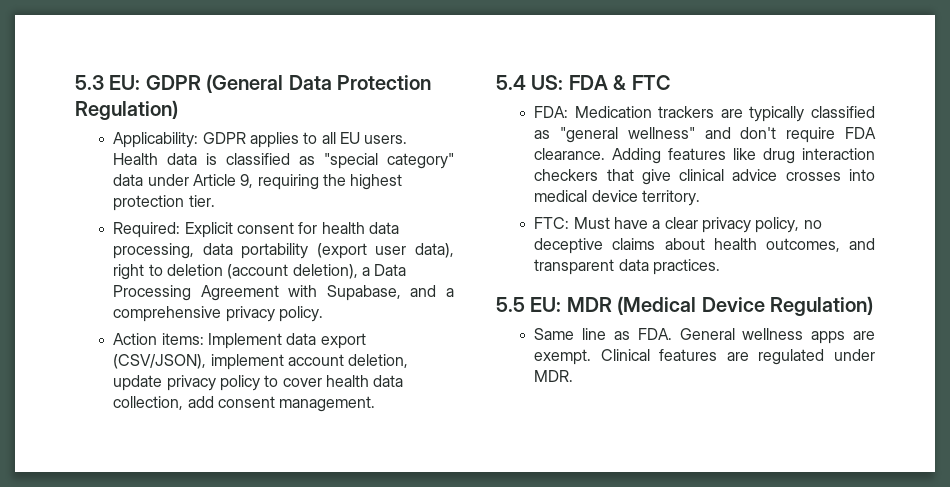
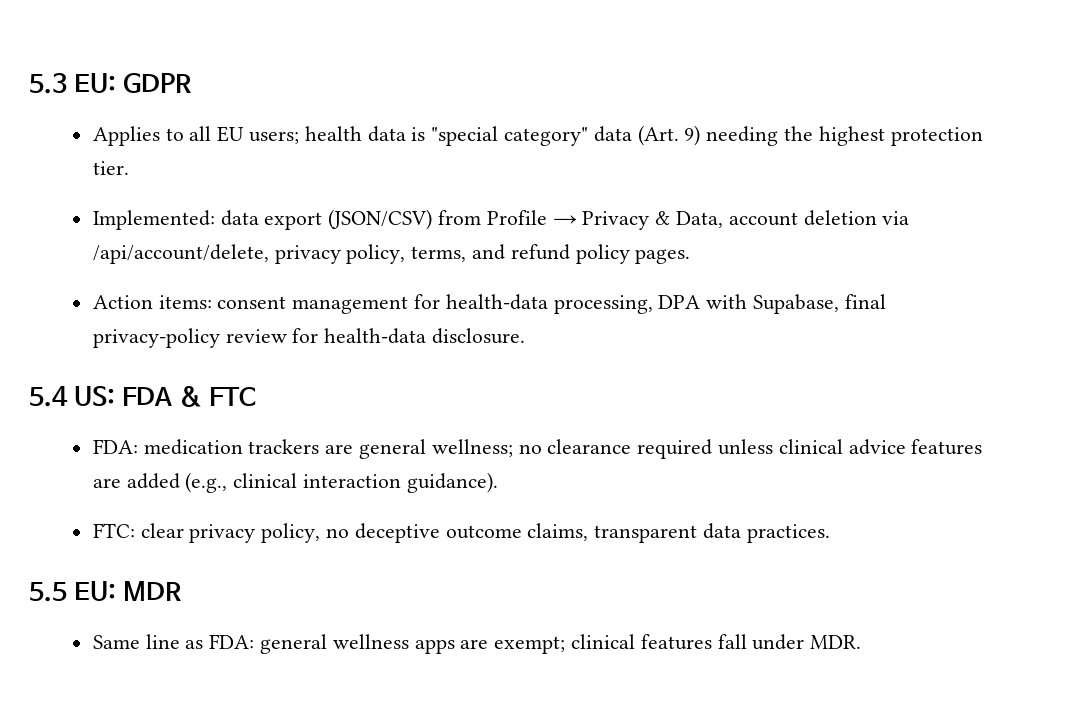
- 5.3 EU: GDPR (General Data Protection Regulation)
- Applicability: GDPR applies to all EU users. Health data is classified as "special category" data under Article 9, requiring the highest protection tier.
- Required: Explicit consent for health data processing, data portability (export user data), right to deletion (account deletion), a Data Processing Agreement with Supabase, and a comprehensive privacy policy.
- Action items: Implement data export (CSV/JSON), implement account deletion, update privacy policy to cover health data collection, add consent management.
+ 5.3 EU: GDPR
+ Applies to all EU users; health data is "special category" data (Art. 9) needing the highest protection tier.
+ Implemented: data export (JSON/CSV) from Profile → Privacy & Data, account deletion via /api/account/delete, privacy policy, terms, and refund policy pages.
+ Action items: consent management for health-data processing, DPA with Supabase, final privacy-policy review for health-data disclosure.
- FDA: Medication trackers are typically classified as "general wellness" and don't require FDA clearance. Adding features like drug interaction checkers that give clinical advice crosses into medical device territory.
- FTC: Must have a clear privacy policy, no deceptive claims about health outcomes, and transparent data practices.
+ FDA: medication trackers are general wellness; no clearance required unless clinical advice features are added (e.g., clinical interaction guidance).
+ FTC: clear privacy policy, no deceptive outcome claims, transparent data practices.
- 5.5 EU: MDR (Medical Device Regulation)
+ 5.5 EU: MDR
- Same line as FDA. General wellness apps are exempt. Clinical features are regulated under MDR.
+ Same line as FDA: general wellness apps are exempt; clinical features fall under MDR.

